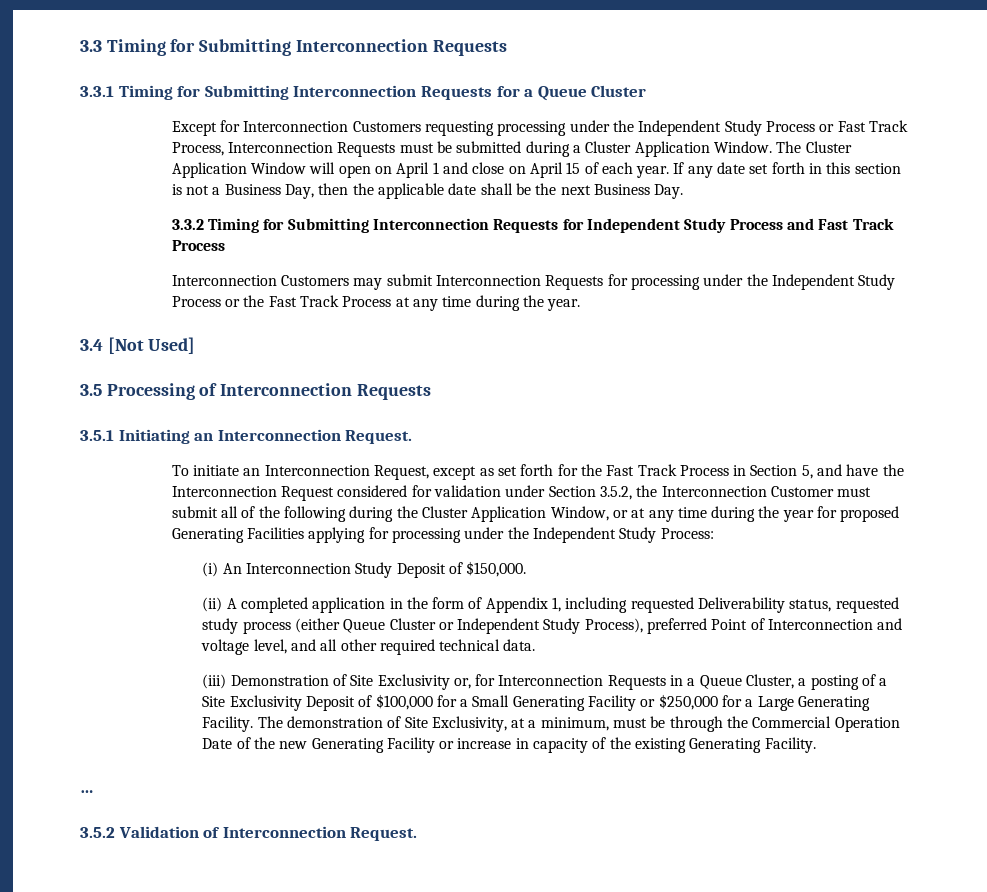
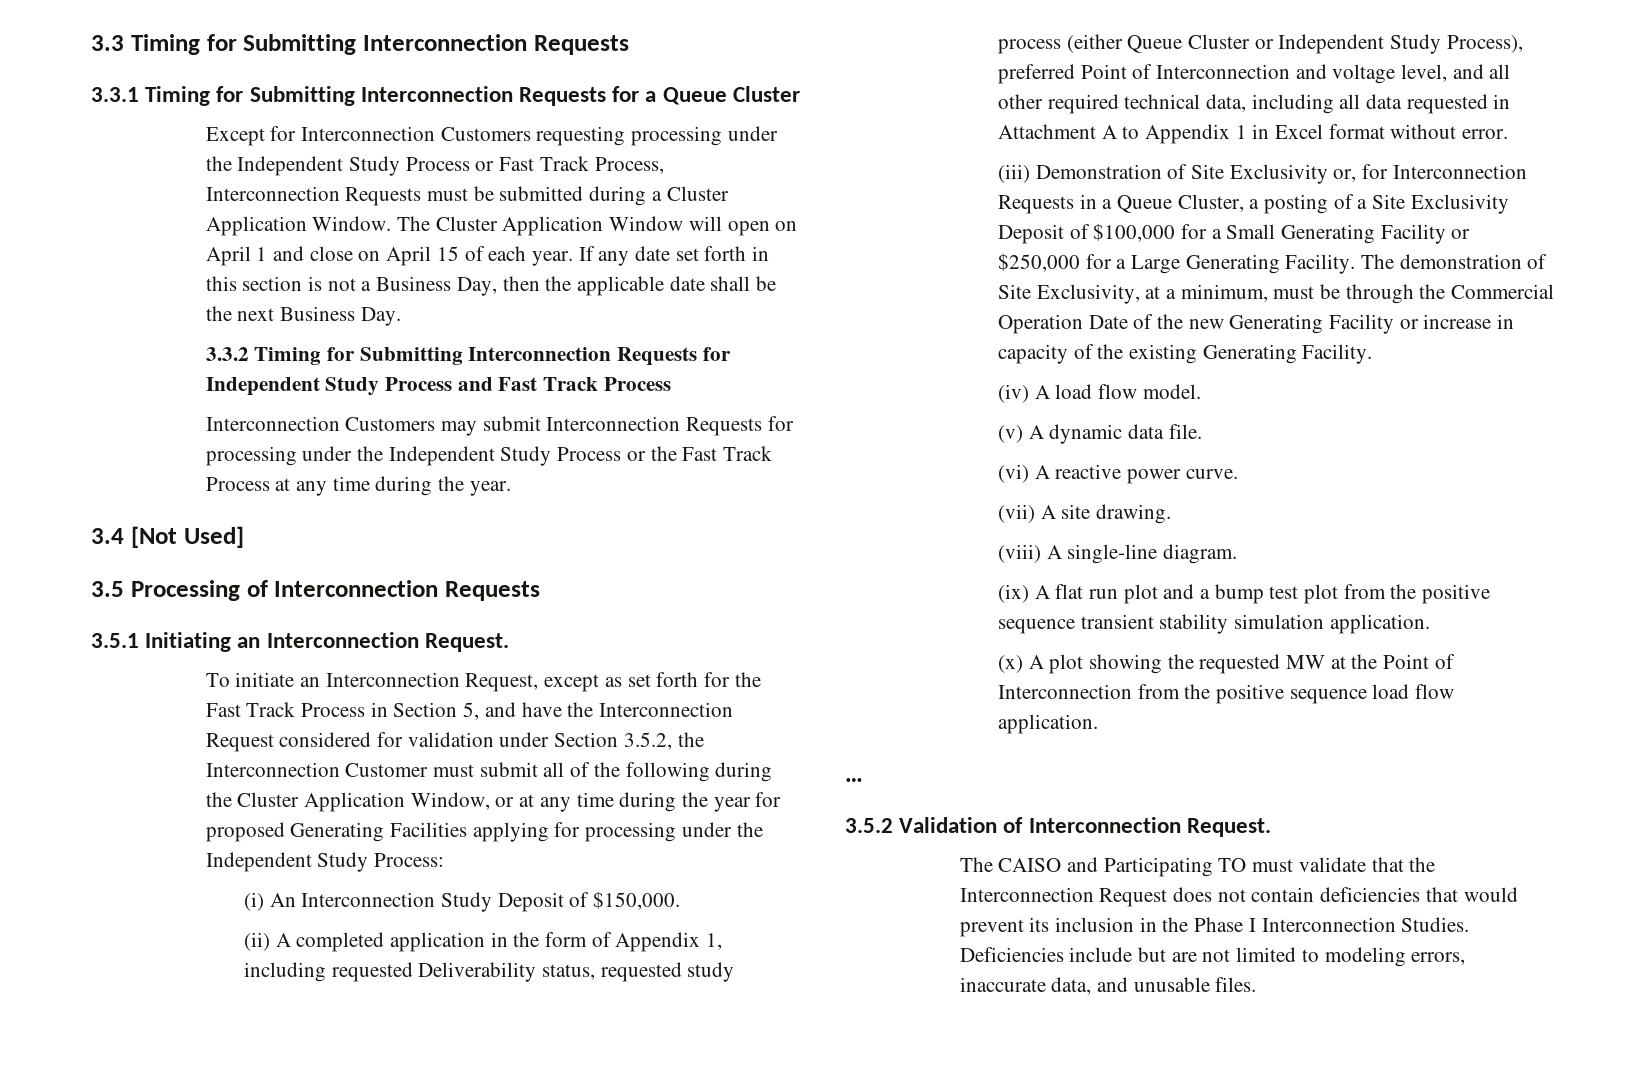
- (ii) A completed application in the form of Appendix 1, including requested Deliverability status, requested study process (either Queue Cluster or Independent Study Process), preferred Point of Interconnection and voltage level, and all other required technical data.
+ (ii) A completed application in the form of Appendix 1, including requested Deliverability status, requested study process (either Queue Cluster or Independent Study Process), preferred Point of Interconnection and voltage level, and all other required technical data, including all data requested in Attachment A to Appendix 1 in Excel format without error.
+ (iv) A load flow model.
+ (v) A dynamic data file.
+ (vi) A reactive power curve.
+ (vii) A site drawing.
+ (viii) A single-line diagram.
+ (ix) A flat run plot and a bump test plot from the positive sequence transient stability simulation application.
+ (x) A plot showing the requested MW at the Point of Interconnection from the positive sequence load flow application.
+ The CAISO and Participating TO must validate that the Interconnection Request does not contain deficiencies that would prevent its inclusion in the Phase I Interconnection Studies. Deficiencies include but are not limited to modeling errors, inaccurate data, and unusable files.

